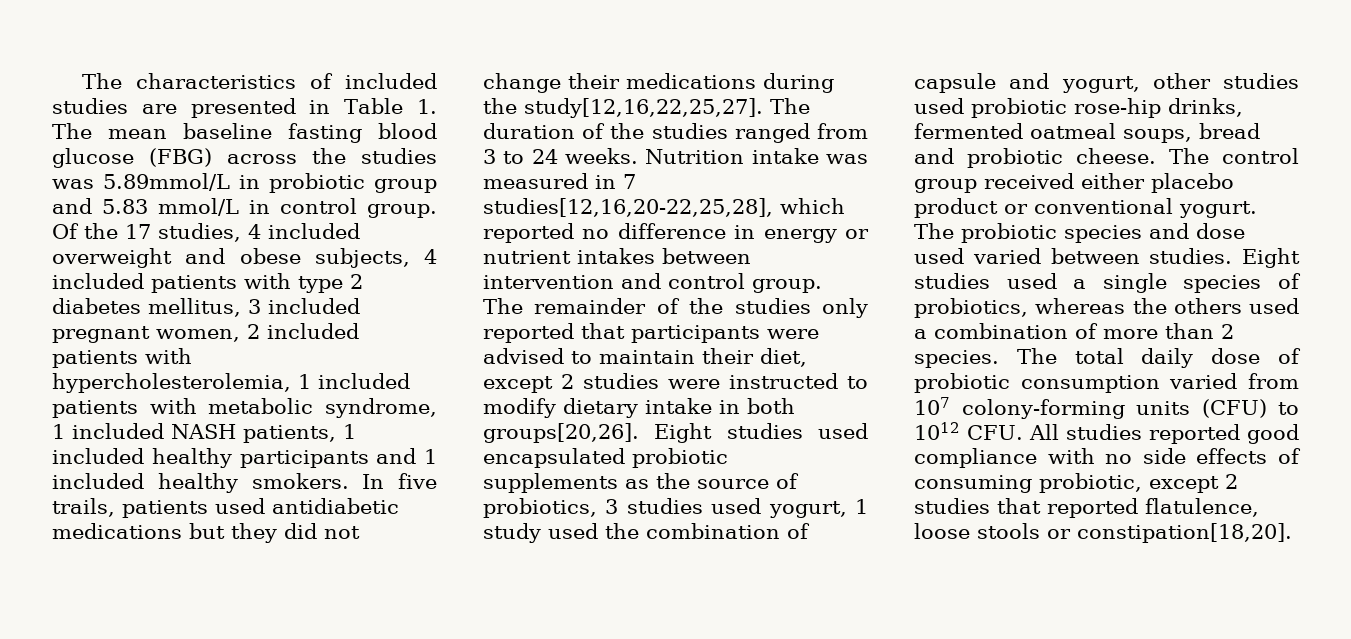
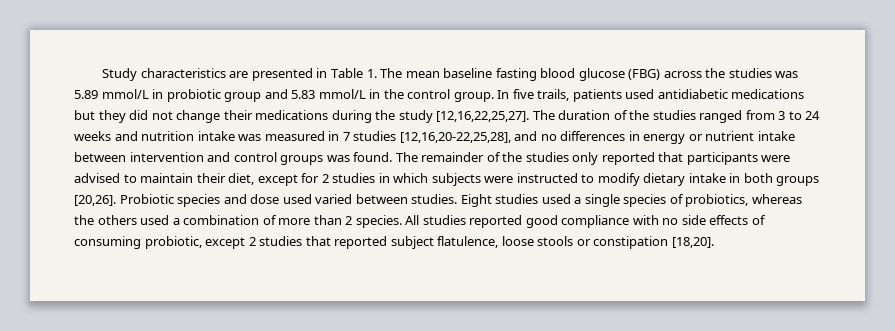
- The characteristics of included studies are presented in Table 1. The mean baseline fasting blood glucose (FBG) across the studies was 5.89mmol/L in probiotic group and 5.83 mmol/L in control group. Of the 17 studies, 4 included overweight and obese subjects, 4 included patients with type 2 diabetes mellitus, 3 included pregnant women, 2 included patients with hypercholesterolemia, 1 included patients with metabolic syndrome, 1 included NASH patients, 1 included healthy participants and 1 included healthy smokers.
+ Study characteristics are presented in Table 1. The mean baseline fasting blood glucose (FBG) across the studies was 5.89 mmol/L in probiotic group and 5.83 mmol/L in the control group.
- In five trails, patients used antidiabetic medications but they did not change their medications during the study[12,16,22,25,27].
+ In five trails, patients used antidiabetic medications but they did not change their medications during the study [12,16,22,25,27].
- The duration of the studies ranged from 3 to 24 weeks. Nutrition intake was measured in 7 studies[12,16,20-22,25,28], which reported no difference in energy or nutrient intakes between intervention and control group.
+ The duration of the studies ranged from 3 to 24 weeks and nutrition intake was measured in 7 studies [12,16,20-22,25,28], and no differences in energy or nutrient intake between intervention and control groups was found.
- The remainder of the studies only reported that participants were advised to maintain their diet, except 2 studies were instructed to modify dietary intake in both groups[20,26]. Eight studies used encapsulated probiotic supplements as the source of probiotics, 3 studies used yogurt, 1 study used the combination of capsule and yogurt, other studies used probiotic rose-hip drinks, fermented oatmeal soups, bread and probiotic cheese. The control group received either placebo product or conventional yogurt. The probiotic species and dose used varied between studies.
+ The remainder of the studies only reported that participants were advised to maintain their diet, except for 2 studies in which subjects were instructed to modify dietary intake in both groups [20,26]. Probiotic species and dose used varied between studies.
- The total daily dose of probiotic consumption varied from 107 colony-forming units (CFU) to 1012 CFU. All studies reported good compliance with no side effects of consuming probiotic, except 2 studies that reported flatulence, loose stools or constipation[18,20].
+ All studies reported good compliance with no side effects of consuming probiotic, except 2 studies that reported subject flatulence, loose stools or constipation [18,20].

